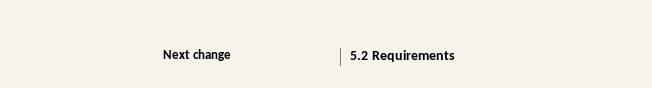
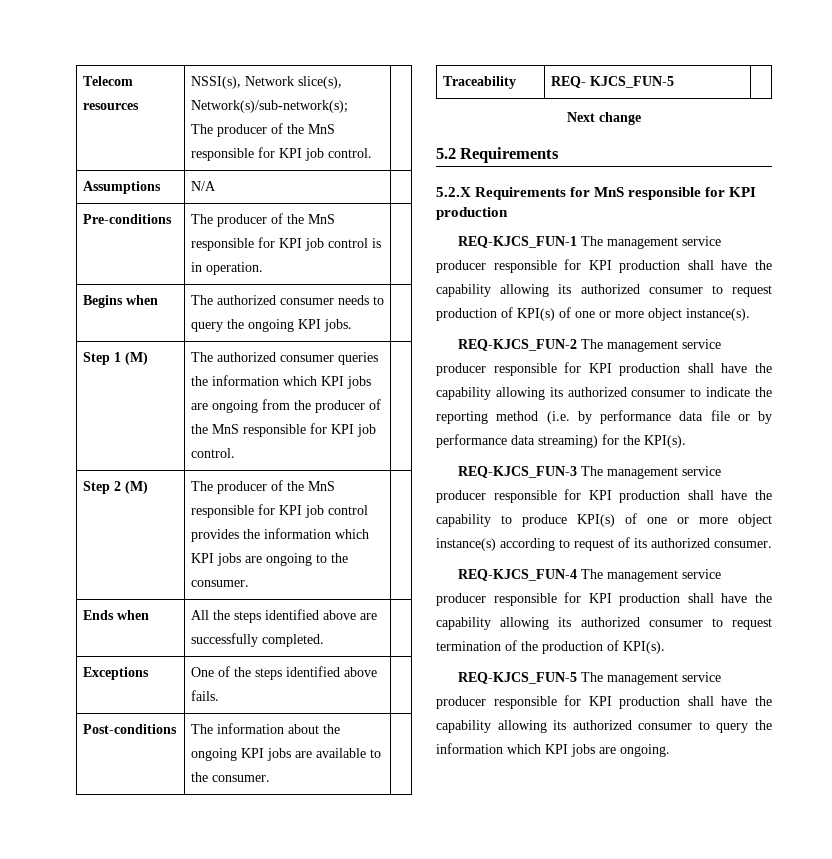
+ Telecom resources | NSSI(s), Network slice(s), Network(s)/sub-network(s);
+ The producer of the MnS responsible for KPI job control. |
+ Assumptions | N/A |
+ Pre-conditions | The producer of the MnS responsible for KPI job control is in operation. |
+ Begins when | The authorized consumer needs to query the ongoing KPI jobs. |
+ Step 1 (M) | The authorized consumer queries the information which KPI jobs are ongoing from the producer of the MnS responsible for KPI job control. |
+ Step 2 (M) | The producer of the MnS responsible for KPI job control provides the information which KPI jobs are ongoing to the consumer. |
+ Ends when | All the steps identified above are successfully completed. |
+ Exceptions | One of the steps identified above fails. |
+ Post-conditions | The information about the ongoing KPI jobs are available to the consumer. |
+ Traceability | REQ- KJCS_FUN-5 |
  Next change
  5.2 Requirements
+ 5.2.X Requirements for MnS responsible for KPI production
+ REQ-KJCS_FUN-1 The management service producer responsible for KPI production shall have the capability allowing its authorized consumer to request production of KPI(s) of one or more object instance(s).
+ REQ-KJCS_FUN-2 The management service producer responsible for KPI production shall have the capability allowing its authorized consumer to indicate the reporting method (i.e. by performance data file or by performance data streaming) for the KPI(s).
+ REQ-KJCS_FUN-3 The management service producer responsible for KPI production shall have the capability to produce KPI(s) of one or more object instance(s) according to request of its authorized consumer.
+ REQ-KJCS_FUN-4 The management service producer responsible for KPI production shall have the capability allowing its authorized consumer to request termination of the production of KPI(s).
+ REQ-KJCS_FUN-5 The management service producer responsible for KPI production shall have the capability allowing its authorized consumer to query the information which KPI jobs are ongoing.

